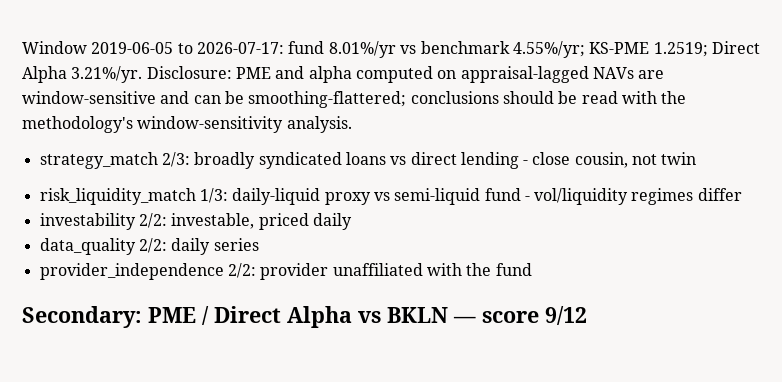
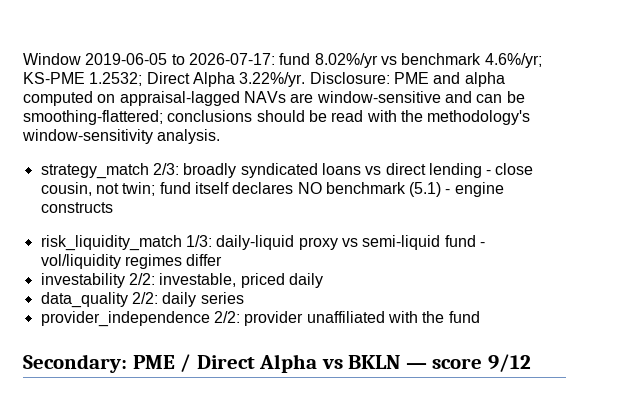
- Window 2019-06-05 to 2026-07-17: fund 8.01%/yr vs benchmark 4.55%/yr; KS-PME 1.2519; Direct Alpha 3.21%/yr. Disclosure: PME and alpha computed on appraisal-lagged NAVs are window-sensitive and can be smoothing-flattered; conclusions should be read with the methodology's window-sensitivity analysis.
+ Window 2019-06-05 to 2026-07-17: fund 8.02%/yr vs benchmark 4.6%/yr; KS-PME 1.2532; Direct Alpha 3.22%/yr. Disclosure: PME and alpha computed on appraisal-lagged NAVs are window-sensitive and can be smoothing-flattered; conclusions should be read with the methodology's window-sensitivity analysis.
- strategy_match 2/3: broadly syndicated loans vs direct lending - close cousin, not twin
+ strategy_match 2/3: broadly syndicated loans vs direct lending - close cousin, not twin; fund itself declares NO benchmark (5.1) - engine constructs

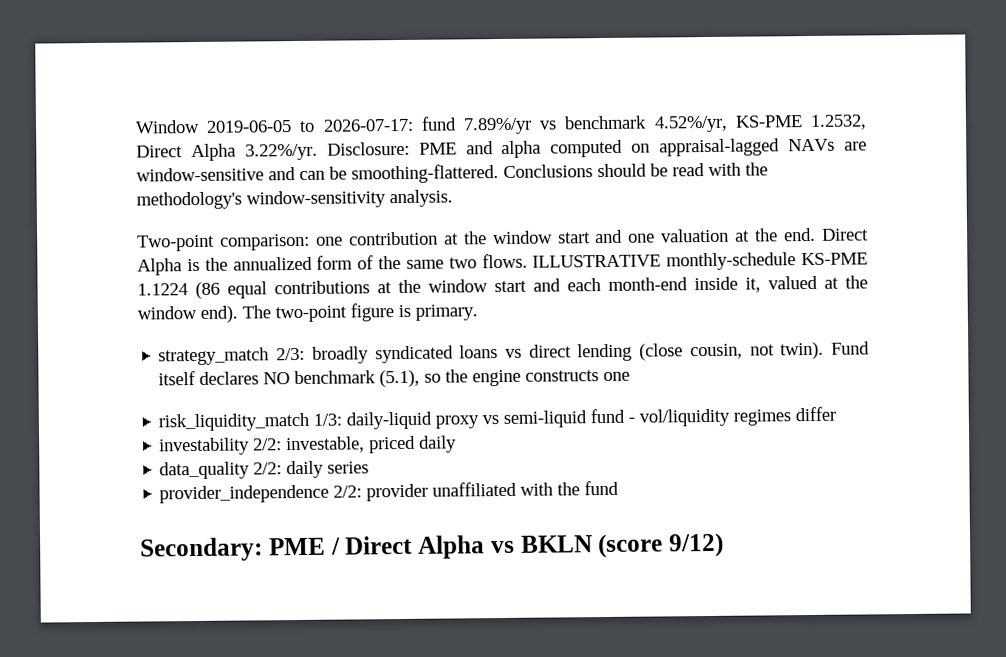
- Window 2019-06-05 to 2026-07-17: fund 8.02%/yr vs benchmark 4.6%/yr; KS-PME 1.2532; Direct Alpha 3.22%/yr. Disclosure: PME and alpha computed on appraisal-lagged NAVs are window-sensitive and can be smoothing-flattered; conclusions should be read with the methodology's window-sensitivity analysis.
+ Window 2019-06-05 to 2026-07-17: fund 7.89%/yr vs benchmark 4.52%/yr, KS-PME 1.2532, Direct Alpha 3.22%/yr. Disclosure: PME and alpha computed on appraisal-lagged NAVs are window-sensitive and can be smoothing-flattered. Conclusions should be read with the methodology's window-sensitivity analysis.
+ Two-point comparison: one contribution at the window start and one valuation at the end. Direct Alpha is the annualized form of the same two flows. ILLUSTRATIVE monthly-schedule KS-PME 1.1224 (86 equal contributions at the window start and each month-end inside it, valued at the window end). The two-point figure is primary.
- strategy_match 2/3: broadly syndicated loans vs direct lending - close cousin, not twin; fund itself declares NO benchmark (5.1) - engine constructs
+ strategy_match 2/3: broadly syndicated loans vs direct lending (close cousin, not twin). Fund itself declares NO benchmark (5.1), so the engine constructs one
- Secondary: PME / Direct Alpha vs BKLN — score 9/12
+ Secondary: PME / Direct Alpha vs BKLN (score 9/12)

